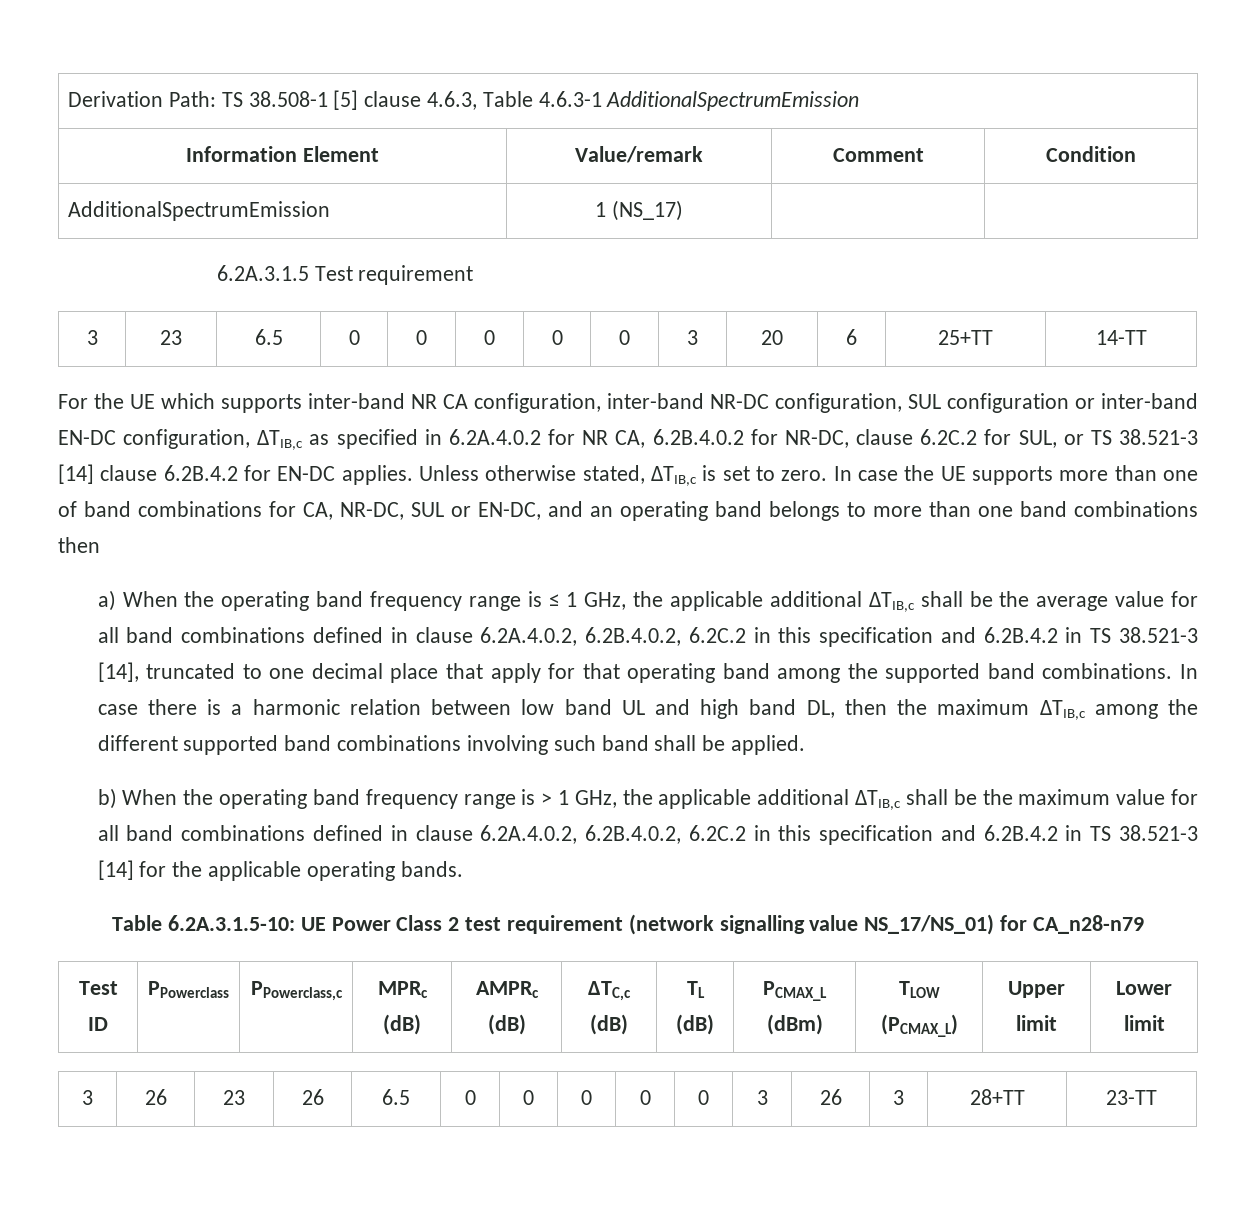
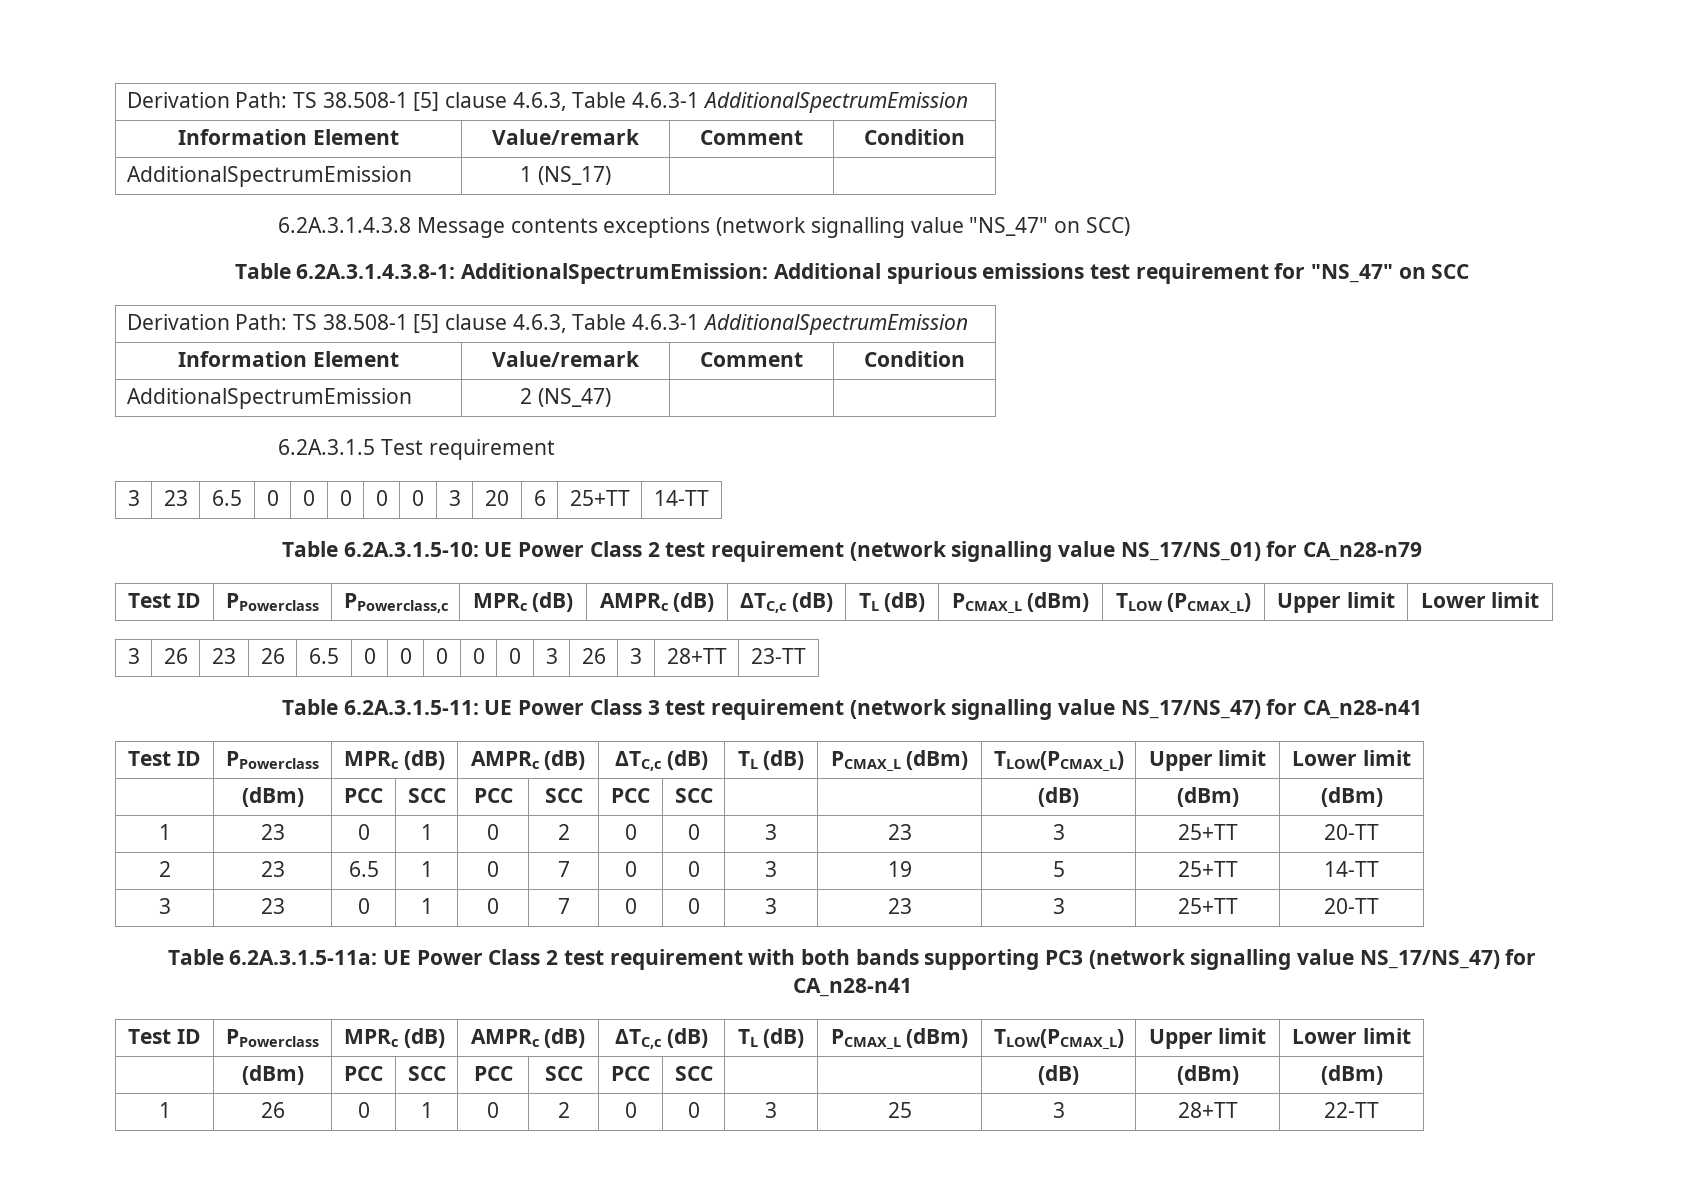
+ 6.2A.3.1.4.3.8 Message contents exceptions (network signalling value "NS_47" on SCC)
+ Table 6.2A.3.1.4.3.8-1: AdditionalSpectrumEmission: Additional spurious emissions test requirement for "NS_47" on SCC
+ Derivation Path: TS 38.508-1 [5] clause 4.6.3, Table 4.6.3-1 AdditionalSpectrumEmission
+ Information Element | Value/remark | Comment | Condition
+ AdditionalSpectrumEmission | 2 (NS_47) | |
- For the UE which supports inter-band NR CA configuration, inter-band NR-DC configuration, SUL configuration or inter-band EN-DC configuration, ΔTIB,c as specified in 6.2A.4.0.2 for NR CA, 6.2B.4.0.2 for NR-DC, clause 6.2C.2 for SUL, or TS 38.521-3 [14] clause 6.2B.4.2 for EN-DC applies. Unless otherwise stated, ΔTIB,c is set to zero. In case the UE supports more than one of band combinations for CA, NR-DC, SUL or EN-DC, and an operating band belongs to more than one band combinations then
- a) When the operating band frequency range is ≤ 1 GHz, the applicable additional ΔTIB,c shall be the average value for all band combinations defined in clause 6.2A.4.0.2, 6.2B.4.0.2, 6.2C.2 in this specification and 6.2B.4.2 in TS 38.521-3 [14], truncated to one decimal place that apply for that operating band among the supported band combinations. In case there is a harmonic relation between low band UL and high band DL, then the maximum ΔTIB,c among the different supported band combinations involving such band shall be applied.
- b) When the operating band frequency range is > 1 GHz, the applicable additional ΔTIB,c shall be the maximum value for all band combinations defined in clause 6.2A.4.0.2, 6.2B.4.0.2, 6.2C.2 in this specification and 6.2B.4.2 in TS 38.521-3 [14] for the applicable operating bands.
+ Table 6.2A.3.1.5-11: UE Power Class 3 test requirement (network signalling value NS_17/NS_47) for CA_n28-n41
+ Test ID | PPowerclass | MPRc (dB) | AMPRc (dB) | ΔTC,c (dB) | TL (dB) | PCMAX_L (dBm) | TLOW(PCMAX_L) | Upper limit | Lower limit
+ | (dBm) | PCC | SCC | PCC | SCC | PCC | SCC | | | (dB) | (dBm) | (dBm)
+ 1 | 23 | 0 | 1 | 0 | 2 | 0 | 0 | 3 | 23 | 3 | 25+TT | 20-TT
+ 2 | 23 | 6.5 | 1 | 0 | 7 | 0 | 0 | 3 | 19 | 5 | 25+TT | 14-TT
+ 3 | 23 | 0 | 1 | 0 | 7 | 0 | 0 | 3 | 23 | 3 | 25+TT | 20-TT
+ Table 6.2A.3.1.5-11a: UE Power Class 2 test requirement with both bands supporting PC3 (network signalling value NS_17/NS_47) for CA_n28-n41
+ Test ID | PPowerclass | MPRc (dB) | AMPRc (dB) | ΔTC,c (dB) | TL (dB) | PCMAX_L (dBm) | TLOW(PCMAX_L) | Upper limit | Lower limit
+ | (dBm) | PCC | SCC | PCC | SCC | PCC | SCC | | | (dB) | (dBm) | (dBm)
+ 1 | 26 | 0 | 1 | 0 | 2 | 0 | 0 | 3 | 25 | 3 | 28+TT | 22-TT

